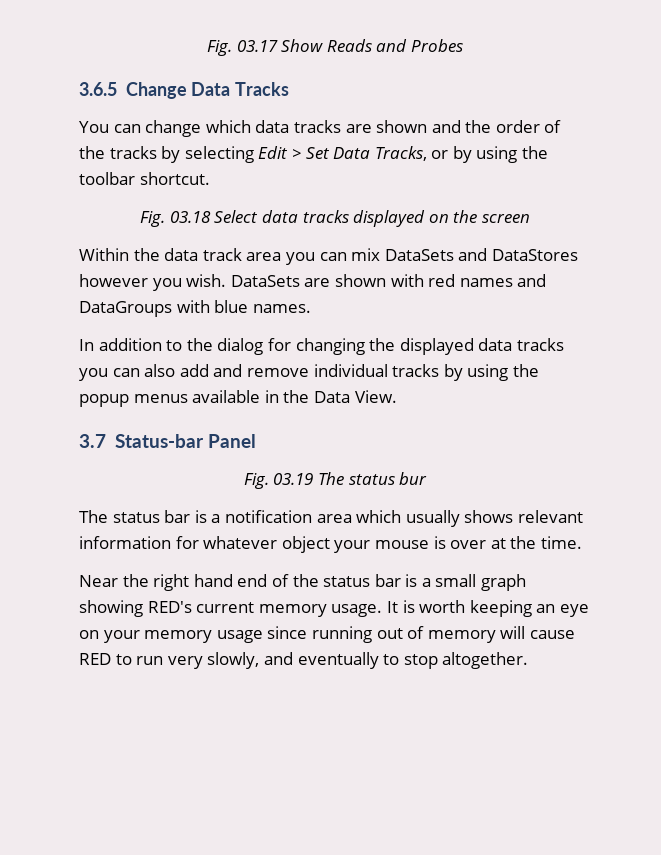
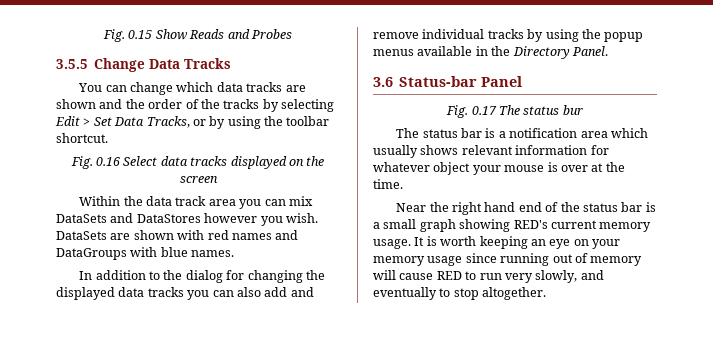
- Fig. 03.17 Show Reads and Probes
+ Fig. 0.15 Show Reads and Probes
- 3.6.5 Change Data Tracks
+ 3.5.5 Change Data Tracks
- Fig. 03.18 Select data tracks displayed on the screen
+ Fig. 0.16 Select data tracks displayed on the screen
- In addition to the dialog for changing the displayed data tracks you can also add and remove individual tracks by using the popup menus available in the Data View.
- 3.7 Status-bar Panel
+ In addition to the dialog for changing the displayed data tracks you can also add and remove individual tracks by using the popup menus available in the Directory Panel.
+ 3.6 Status-bar Panel
- Fig. 03.19 The status bur
+ Fig. 0.17 The status bur

